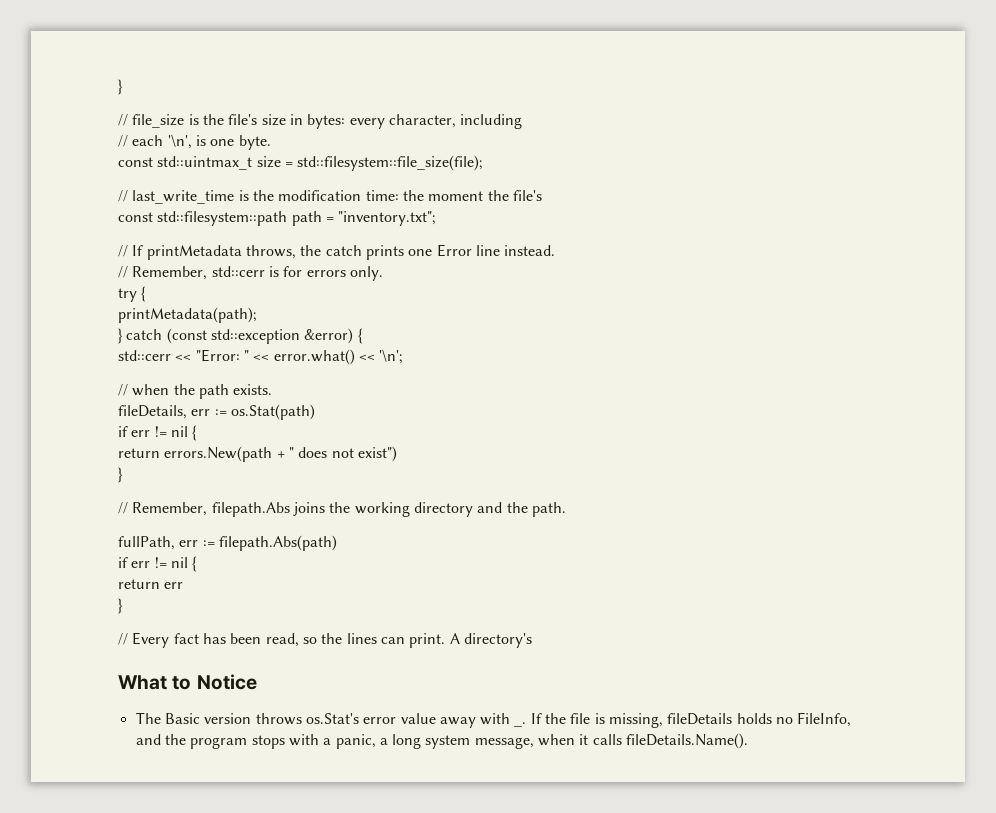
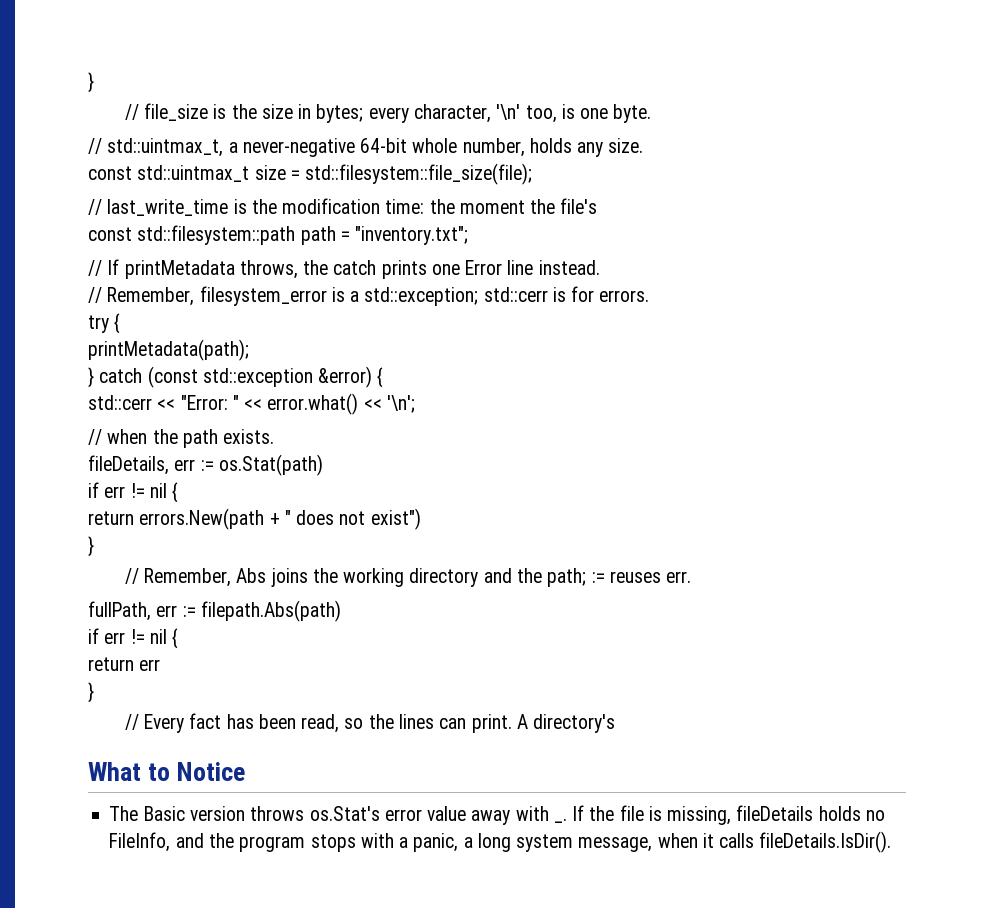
- // file_size is the file's size in bytes: every character, including
- // each '\n', is one byte.
+ // file_size is the size in bytes; every character, '\n' too, is one byte.
+ // std::uintmax_t, a never-negative 64-bit whole number, holds any size.
- // Remember, std::cerr is for errors only.
+ // Remember, filesystem_error is a std::exception; std::cerr is for errors.
- // Remember, filepath.Abs joins the working directory and the path.
+ // Remember, Abs joins the working directory and the path; := reuses err.
- If the file is missing, fileDetails holds no FileInfo, and the program stops with a panic, a long system message, when it calls fileDetails.Name().
+ If the file is missing, fileDetails holds no FileInfo, and the program stops with a panic, a long system message, when it calls fileDetails.IsDir().

